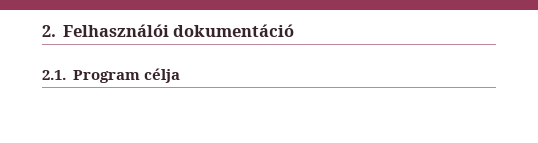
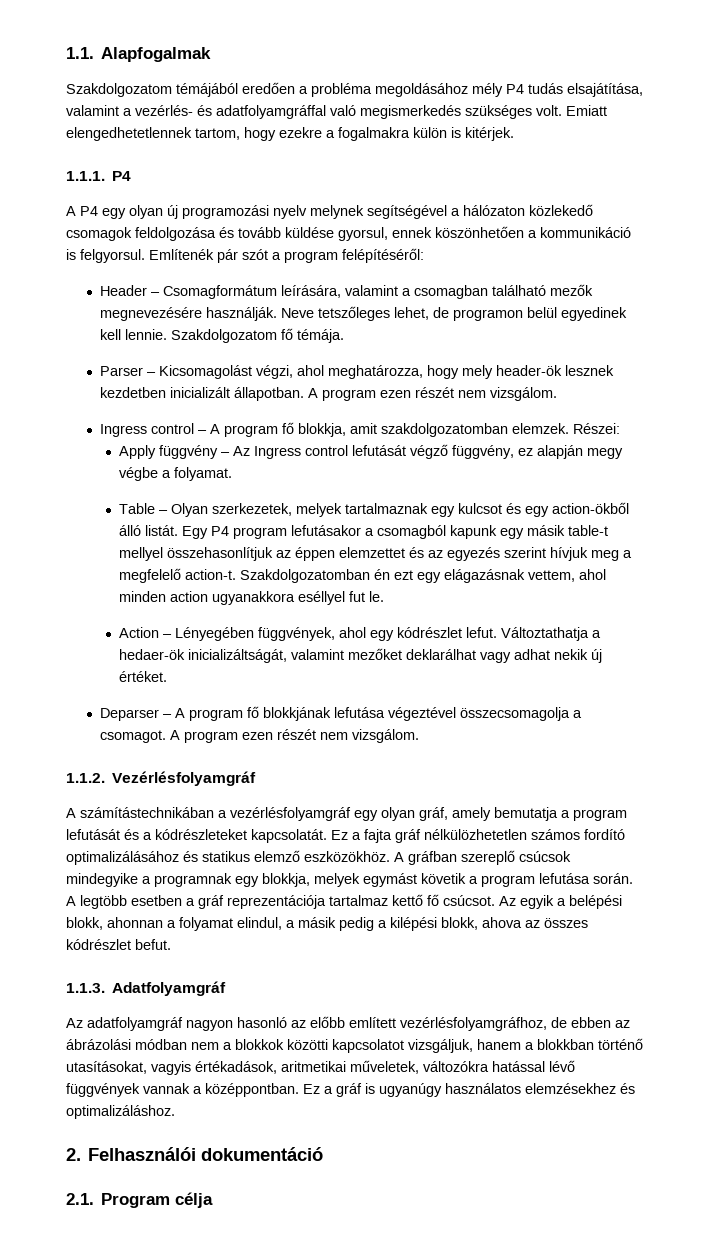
+ 1.1. Alapfogalmak
+ Szakdolgozatom témájából eredően a probléma megoldásához mély P4 tudás elsajátítása, valamint a vezérlés- és adatfolyamgráffal való megismerkedés szükséges volt. Emiatt elengedhetetlennek tartom, hogy ezekre a fogalmakra külön is kitérjek.
+ 1.1.1. P4
+ A P4 egy olyan új programozási nyelv melynek segítségével a hálózaton közlekedő csomagok feldolgozása és tovább küldése gyorsul, ennek köszönhetően a kommunikáció is felgyorsul. Említenék pár szót a program felépítéséről:
+ Header – Csomagformátum leírására, valamint a csomagban található mezők megnevezésére használják. Neve tetszőleges lehet, de programon belül egyedinek kell lennie. Szakdolgozatom fő témája.
+ Parser – Kicsomagolást végzi, ahol meghatározza, hogy mely header-ök lesznek kezdetben inicializált állapotban. A program ezen részét nem vizsgálom.
+ Ingress control – A program fő blokkja, amit szakdolgozatomban elemzek. Részei:
+ Apply függvény – Az Ingress control lefutását végző függvény, ez alapján megy végbe a folyamat.
+ Table – Olyan szerkezetek, melyek tartalmaznak egy kulcsot és egy action-ökből álló listát. Egy P4 program lefutásakor a csomagból kapunk egy másik table-t mellyel összehasonlítjuk az éppen elemzettet és az egyezés szerint hívjuk meg a megfelelő action-t. Szakdolgozatomban én ezt egy elágazásnak vettem, ahol minden action ugyanakkora eséllyel fut le.
+ Action – Lényegében függvények, ahol egy kódrészlet lefut. Változtathatja a hedaer-ök inicializáltságát, valamint mezőket deklarálhat vagy adhat nekik új értéket.
+ Deparser – A program fő blokkjának lefutása végeztével összecsomagolja a csomagot. A program ezen részét nem vizsgálom.
+ 1.1.2. Vezérlésfolyamgráf
+ A számítástechnikában a vezérlésfolyamgráf egy olyan gráf, amely bemutatja a program lefutását és a kódrészleteket kapcsolatát. Ez a fajta gráf nélkülözhetetlen számos fordító optimalizálásához és statikus elemző eszközökhöz. A gráfban szereplő csúcsok mindegyike a programnak egy blokkja, melyek egymást követik a program lefutása során. A legtöbb esetben a gráf reprezentációja tartalmaz kettő fő csúcsot. Az egyik a belépési blokk, ahonnan a folyamat elindul, a másik pedig a kilépési blokk, ahova az összes kódrészlet befut.
+ 1.1.3. Adatfolyamgráf
+ Az adatfolyamgráf nagyon hasonló az előbb említett vezérlésfolyamgráfhoz, de ebben az ábrázolási módban nem a blokkok közötti kapcsolatot vizsgáljuk, hanem a blokkban történő utasításokat, vagyis értékadások, aritmetikai műveletek, változókra hatással lévő függvények vannak a középpontban. Ez a gráf is ugyanúgy használatos elemzésekhez és optimalizáláshoz.

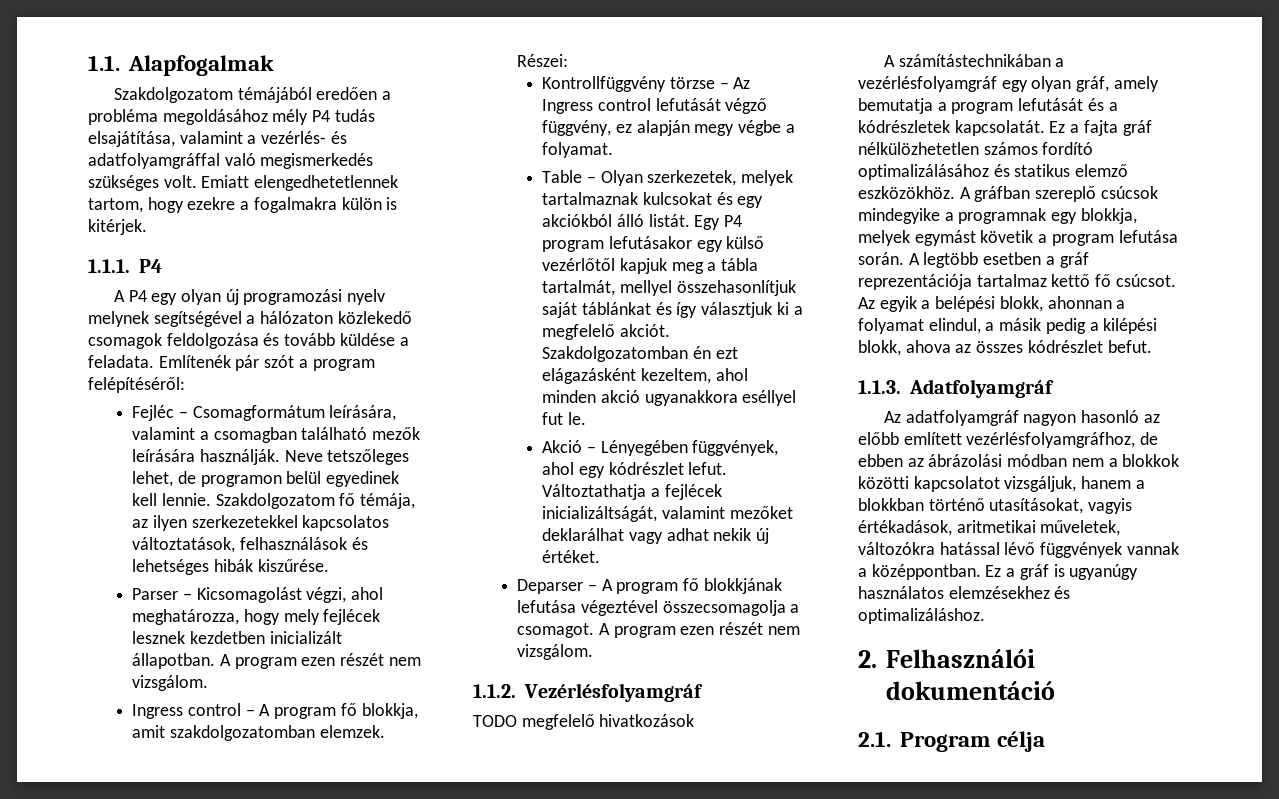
- A P4 egy olyan új programozási nyelv melynek segítségével a hálózaton közlekedő csomagok feldolgozása és tovább küldése gyorsul, ennek köszönhetően a kommunikáció is felgyorsul.
+ A P4 egy olyan új programozási nyelv melynek segítségével a hálózaton közlekedő csomagok feldolgozása és tovább küldése a feladata.
- Header – Csomagformátum leírására, valamint a csomagban található mezők megnevezésére használják.
+ Fejléc – Csomagformátum leírására, valamint a csomagban található mezők leírására használják.
- Szakdolgozatom fő témája.
+ Szakdolgozatom fő témája, az ilyen szerkezetekkel kapcsolatos változtatások, felhasználások és lehetséges hibák kiszűrése.
- Parser – Kicsomagolást végzi, ahol meghatározza, hogy mely header-ök lesznek kezdetben inicializált állapotban.
+ Parser – Kicsomagolást végzi, ahol meghatározza, hogy mely fejlécek lesznek kezdetben inicializált állapotban.
- Apply függvény – Az Ingress control lefutását végző függvény, ez alapján megy végbe a folyamat.
+ Kontrollfüggvény törzse – Az Ingress control lefutását végző függvény, ez alapján megy végbe a folyamat.
- Table – Olyan szerkezetek, melyek tartalmaznak egy kulcsot és egy action-ökből álló listát.
+ Table – Olyan szerkezetek, melyek tartalmaznak kulcsokat és egy akciókból álló listát.
- Egy P4 program lefutásakor a csomagból kapunk egy másik table-t mellyel összehasonlítjuk az éppen elemzettet és az egyezés szerint hívjuk meg a megfelelő action-t.
+ Egy P4 program lefutásakor egy külső vezérlőtől kapjuk meg a tábla tartalmát, mellyel összehasonlítjuk saját táblánkat és így választjuk ki a megfelelő akciót.
- Szakdolgozatomban én ezt egy elágazásnak vettem, ahol minden action ugyanakkora eséllyel fut le.
+ Szakdolgozatomban én ezt elágazásként kezeltem, ahol minden akció ugyanakkora eséllyel fut le.
- Action – Lényegében függvények, ahol egy kódrészlet lefut.
+ Akció – Lényegében függvények, ahol egy kódrészlet lefut.
- Változtathatja a hedaer-ök inicializáltságát, valamint mezőket deklarálhat vagy adhat nekik új értéket.
+ Változtathatja a fejlécek inicializáltságát, valamint mezőket deklarálhat vagy adhat nekik új értéket.
+ TODO megfelelő hivatkozások
- A számítástechnikában a vezérlésfolyamgráf egy olyan gráf, amely bemutatja a program lefutását és a kódrészleteket kapcsolatát.
+ A számítástechnikában a vezérlésfolyamgráf egy olyan gráf, amely bemutatja a program lefutását és a kódrészletek kapcsolatát.

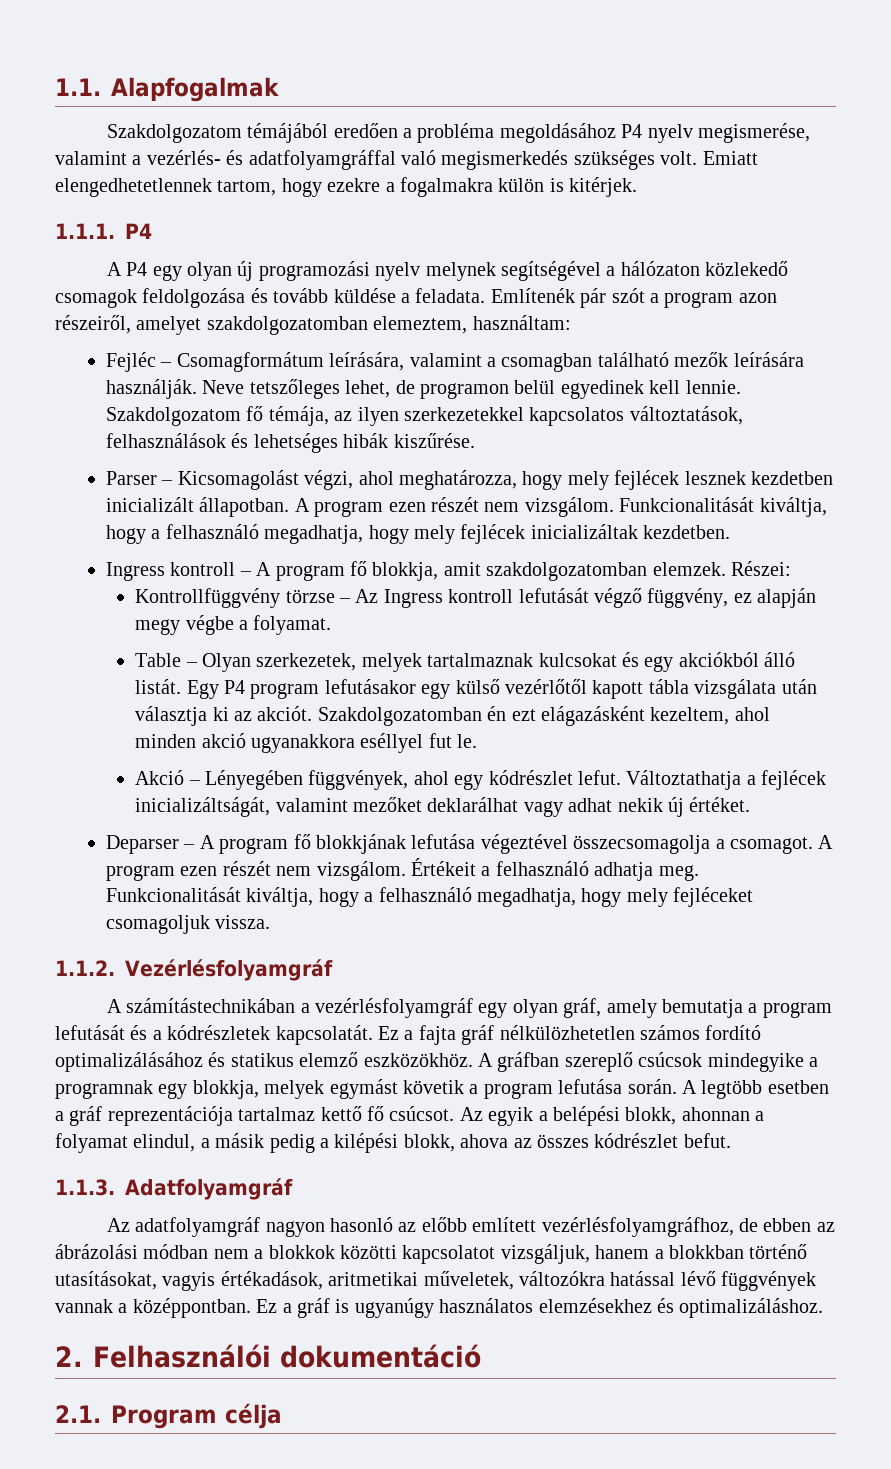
- Szakdolgozatom témájából eredően a probléma megoldásához mély P4 tudás elsajátítása, valamint a vezérlés- és adatfolyamgráffal való megismerkedés szükséges volt.
+ Szakdolgozatom témájából eredően a probléma megoldásához P4 nyelv megismerése, valamint a vezérlés- és adatfolyamgráffal való megismerkedés szükséges volt.
- Említenék pár szót a program felépítéséről:
+ Említenék pár szót a program azon részeiről, amelyet szakdolgozatomban elemeztem, használtam:
- Parser – Kicsomagolást végzi, ahol meghatározza, hogy mely fejlécek lesznek kezdetben inicializált állapotban. A program ezen részét nem vizsgálom.
- Ingress control – A program fő blokkja, amit szakdolgozatomban elemzek.
+ Parser – Kicsomagolást végzi, ahol meghatározza, hogy mely fejlécek lesznek kezdetben inicializált állapotban. A program ezen részét nem vizsgálom. Funkcionalitását kiváltja, hogy a felhasználó megadhatja, hogy mely fejlécek inicializáltak kezdetben.
+ Ingress kontroll – A program fő blokkja, amit szakdolgozatomban elemzek.
- Kontrollfüggvény törzse – Az Ingress control lefutását végző függvény, ez alapján megy végbe a folyamat.
+ Kontrollfüggvény törzse – Az Ingress kontroll lefutását végző függvény, ez alapján megy végbe a folyamat.
- Egy P4 program lefutásakor egy külső vezérlőtől kapjuk meg a tábla tartalmát, mellyel összehasonlítjuk saját táblánkat és így választjuk ki a megfelelő akciót.
+ Egy P4 program lefutásakor egy külső vezérlőtől kapott tábla vizsgálata után választja ki az akciót.
+ Értékeit a felhasználó adhatja meg. Funkcionalitását kiváltja, hogy a felhasználó megadhatja, hogy mely fejléceket csomagoljuk vissza.
- TODO megfelelő hivatkozások

